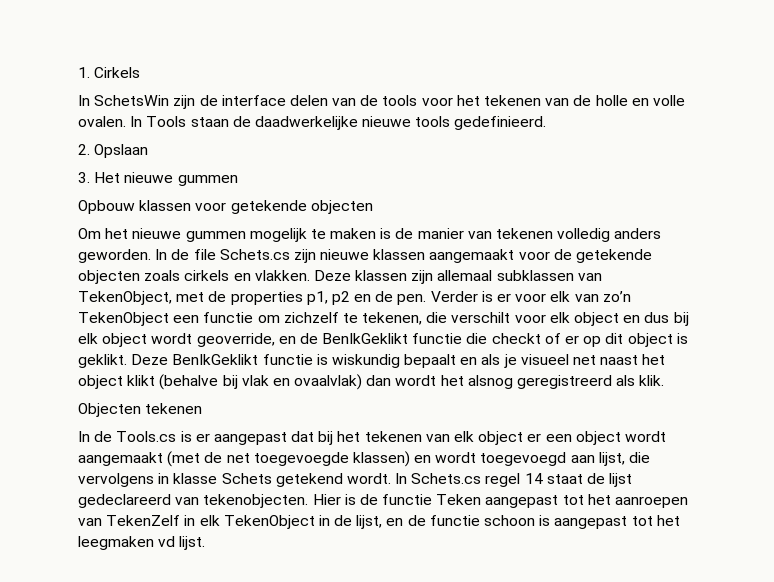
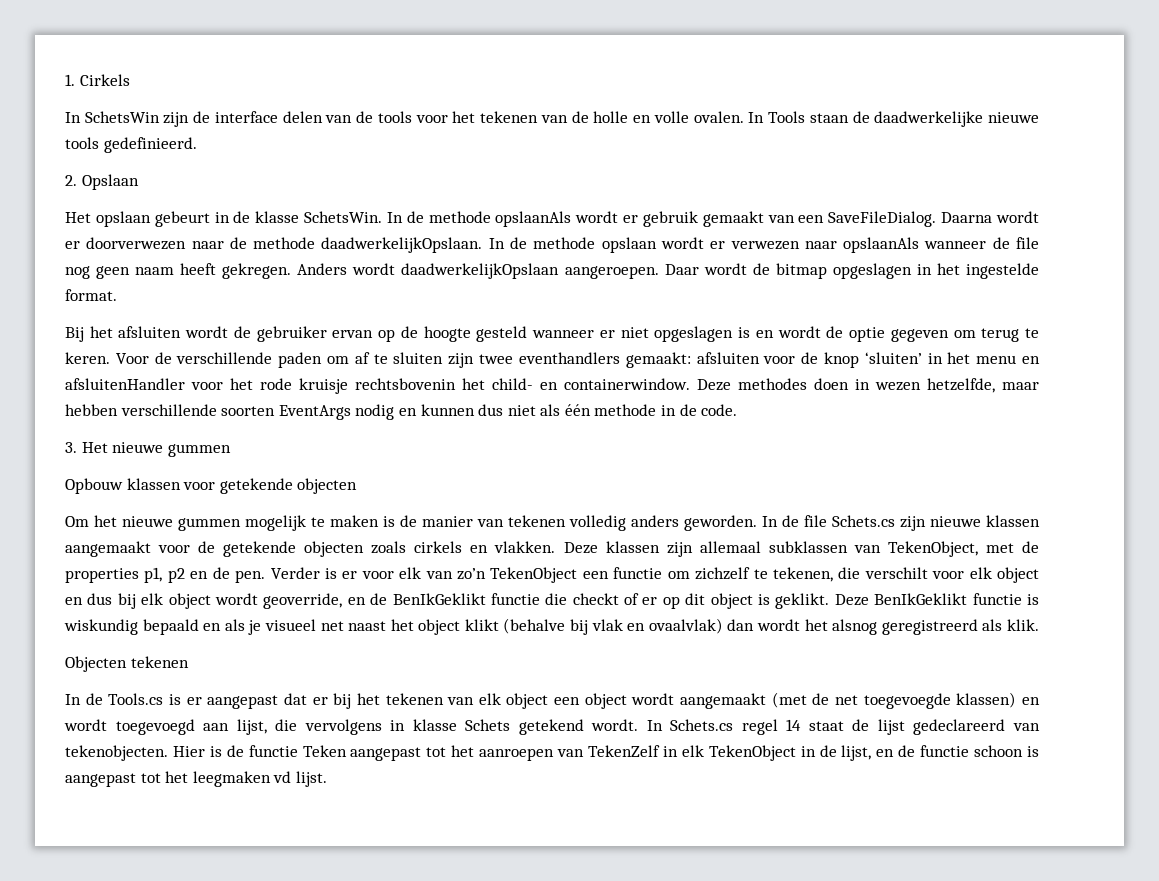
+ Het opslaan gebeurt in de klasse SchetsWin. In de methode opslaanAls wordt er gebruik gemaakt van een SaveFileDialog. Daarna wordt er doorverwezen naar de methode daadwerkelijkOpslaan. In de methode opslaan wordt er verwezen naar opslaanAls wanneer de file nog geen naam heeft gekregen. Anders wordt daadwerkelijkOpslaan aangeroepen. Daar wordt de bitmap opgeslagen in het ingestelde format.
+ Bij het afsluiten wordt de gebruiker ervan op de hoogte gesteld wanneer er niet opgeslagen is en wordt de optie gegeven om terug te keren. Voor de verschillende paden om af te sluiten zijn twee eventhandlers gemaakt: afsluiten voor de knop ‘sluiten’ in het menu en afsluitenHandler voor het rode kruisje rechtsbovenin het child- en containerwindow. Deze methodes doen in wezen hetzelfde, maar hebben verschillende soorten EventArgs nodig en kunnen dus niet als één methode in de code.
- Deze BenIkGeklikt functie is wiskundig bepaalt en als je visueel net naast het object klikt (behalve bij vlak en ovaalvlak) dan wordt het alsnog geregistreerd als klik.
+ Deze BenIkGeklikt functie is wiskundig bepaald en als je visueel net naast het object klikt (behalve bij vlak en ovaalvlak) dan wordt het alsnog geregistreerd als klik.
- In de Tools.cs is er aangepast dat bij het tekenen van elk object er een object wordt aangemaakt (met de net toegevoegde klassen) en wordt toegevoegd aan lijst, die vervolgens in klasse Schets getekend wordt.
+ In de Tools.cs is er aangepast dat er bij het tekenen van elk object een object wordt aangemaakt (met de net toegevoegde klassen) en wordt toegevoegd aan lijst, die vervolgens in klasse Schets getekend wordt.

